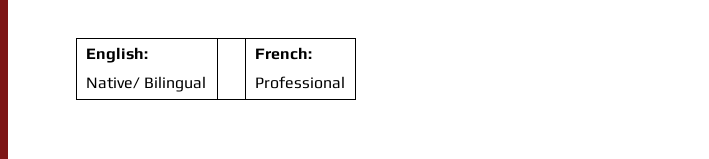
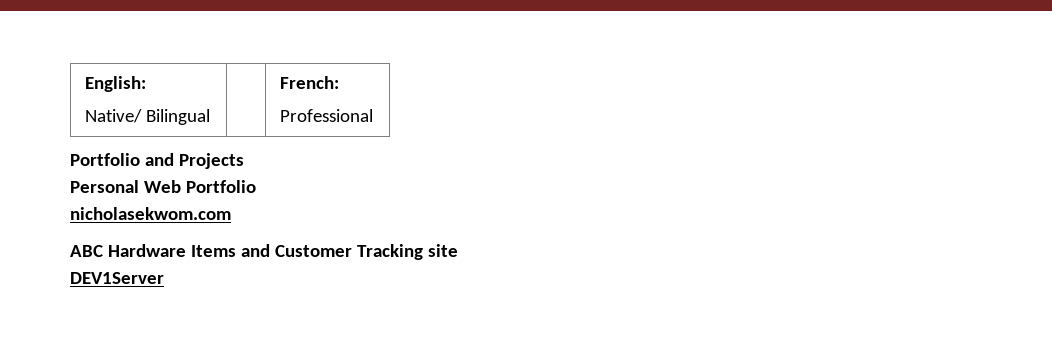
+ Portfolio and Projects
+ Personal Web Portfolio
+ nicholasekwom.com
+ ABC Hardware Items and Customer Tracking site
+ DEV1Server

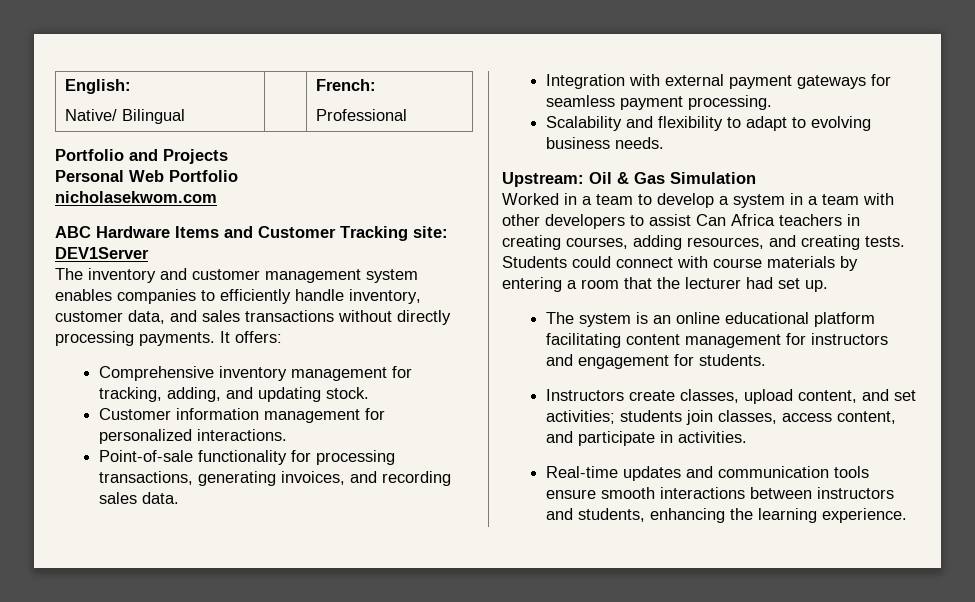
- ABC Hardware Items and Customer Tracking site
- DEV1Server
+ ABC Hardware Items and Customer Tracking site: DEV1Server
+ The inventory and customer management system enables companies to efficiently handle inventory, customer data, and sales transactions without directly processing payments. It offers:
+ Comprehensive inventory management for tracking, adding, and updating stock.
+ Customer information management for personalized interactions.
+ Point-of-sale functionality for processing transactions, generating invoices, and recording sales data.
+ Integration with external payment gateways for seamless payment processing.
+ Scalability and flexibility to adapt to evolving business needs.
+ Upstream: Oil & Gas Simulation
+ Worked in a team to develop a system in a team with other developers to assist Can Africa teachers in creating courses, adding resources, and creating tests. Students could connect with course materials by entering a room that the lecturer had set up.
+ The system is an online educational platform facilitating content management for instructors and engagement for students.
+ Instructors create classes, upload content, and set activities; students join classes, access content, and participate in activities.
+ Real-time updates and communication tools ensure smooth interactions between instructors and students, enhancing the learning experience.

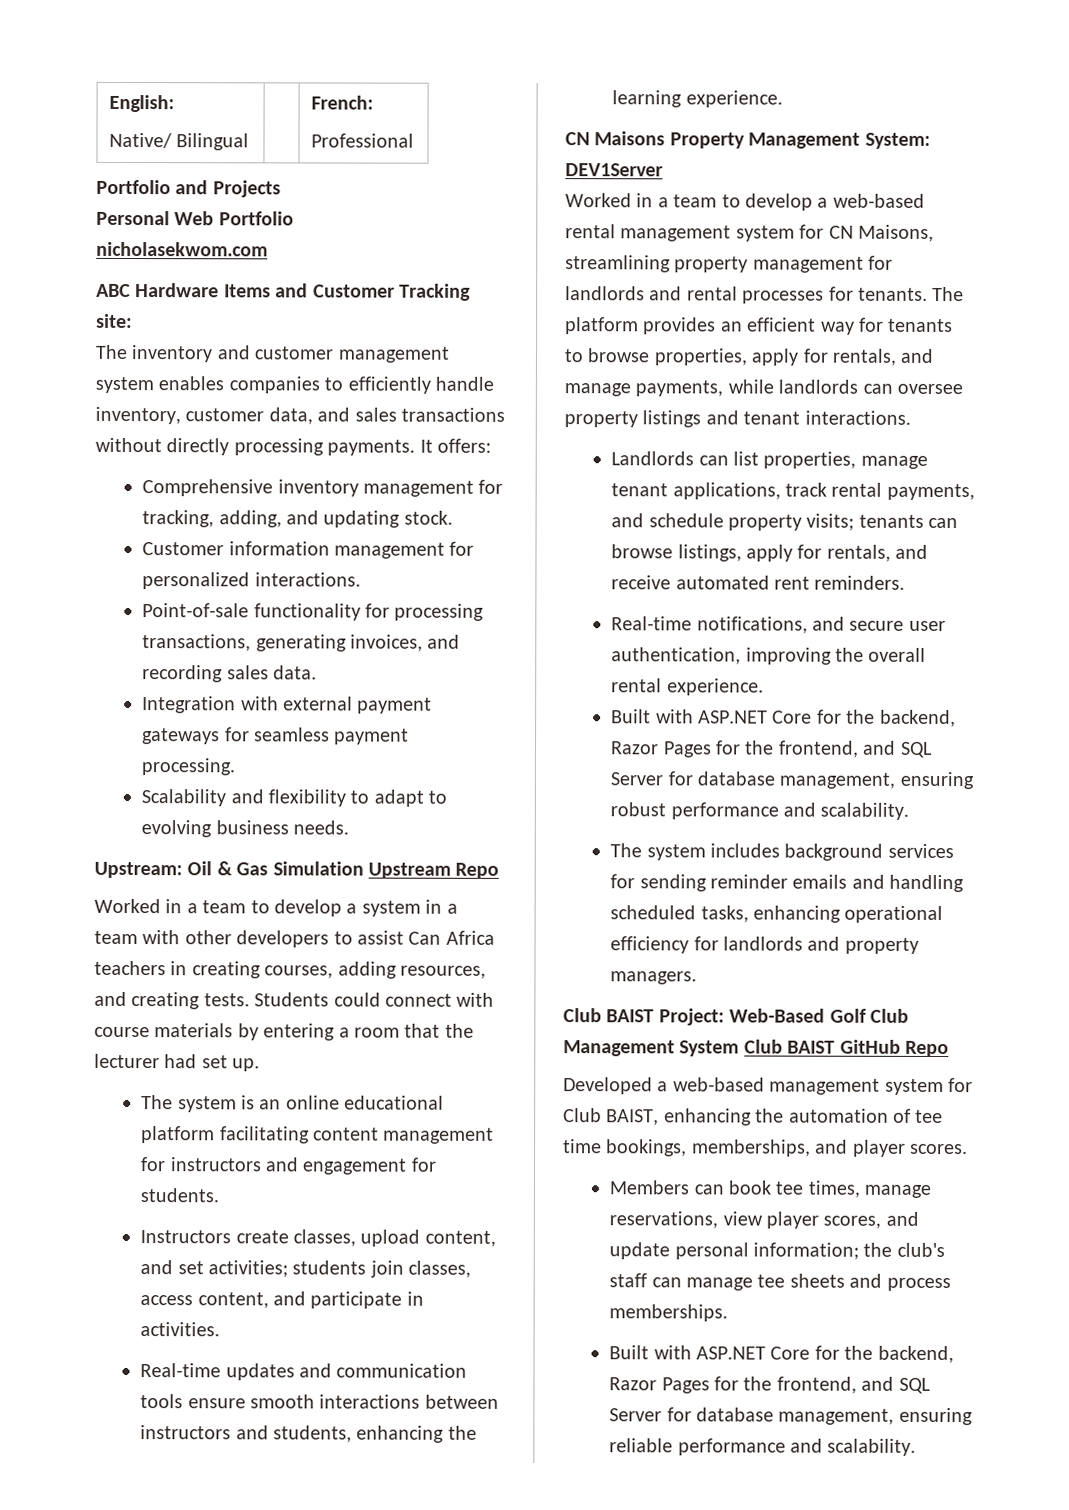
- ABC Hardware Items and Customer Tracking site: DEV1Server
+ ABC Hardware Items and Customer Tracking site:
- Upstream: Oil & Gas Simulation
+ Upstream: Oil & Gas Simulation Upstream Repo
+ CN Maisons Property Management System: DEV1Server
+ Worked in a team to develop a web-based rental management system for CN Maisons, streamlining property management for landlords and rental processes for tenants. The platform provides an efficient way for tenants to browse properties, apply for rentals, and manage payments, while landlords can oversee property listings and tenant interactions.
+ Landlords can list properties, manage tenant applications, track rental payments, and schedule property visits; tenants can browse listings, apply for rentals, and receive automated rent reminders.
+ Real-time notifications, and secure user authentication, improving the overall rental experience.
+ Built with ASP.NET Core for the backend, Razor Pages for the frontend, and SQL Server for database management, ensuring robust performance and scalability.
+ The system includes background services for sending reminder emails and handling scheduled tasks, enhancing operational efficiency for landlords and property managers.
+ Club BAIST Project: Web-Based Golf Club Management System Club BAIST GitHub Repo
+ Developed a web-based management system for Club BAIST, enhancing the automation of tee time bookings, memberships, and player scores.
+ Members can book tee times, manage reservations, view player scores, and update personal information; the club's staff can manage tee sheets and process memberships.
+ Built with ASP.NET Core for the backend, Razor Pages for the frontend, and SQL Server for database management, ensuring reliable performance and scalability.

